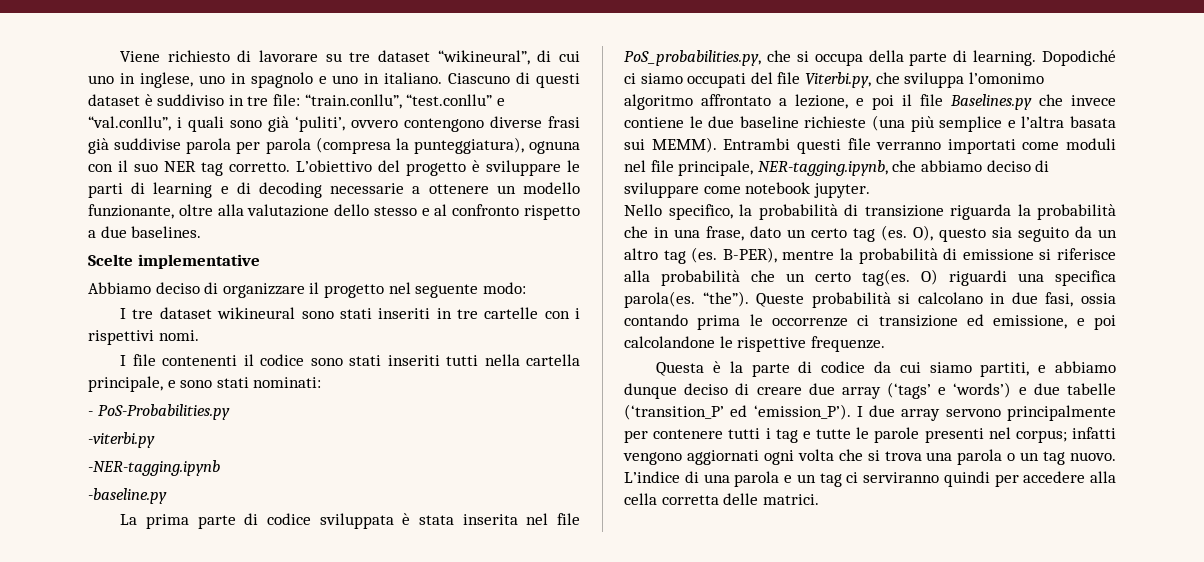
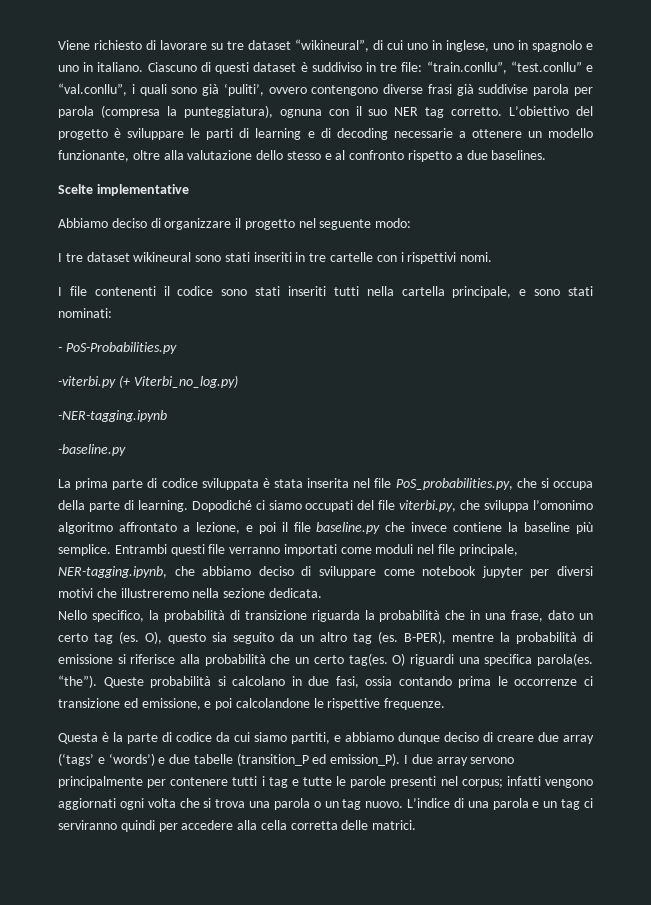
- -viterbi.py
+ -viterbi.py (+ Viterbi_no_log.py)
- Dopodiché ci siamo occupati del file Viterbi.py, che sviluppa l’omonimo algoritmo affrontato a lezione, e poi il file Baselines.py che invece contiene le due baseline richieste (una più semplice e l’altra basata sui MEMM).
+ Dopodiché ci siamo occupati del file viterbi.py, che sviluppa l’omonimo algoritmo affrontato a lezione, e poi il file baseline.py che invece contiene la baseline più semplice.
- Entrambi questi file verranno importati come moduli nel file principale, NER-tagging.ipynb, che abbiamo deciso di sviluppare come notebook jupyter.
+ Entrambi questi file verranno importati come moduli nel file principale, NER-tagging.ipynb, che abbiamo deciso di sviluppare come notebook jupyter per diversi motivi che illustreremo nella sezione dedicata.
- Questa è la parte di codice da cui siamo partiti, e abbiamo dunque deciso di creare due array (‘tags’ e ‘words’) e due tabelle (‘transition_P’ ed ‘emission_P’).
+ Questa è la parte di codice da cui siamo partiti, e abbiamo dunque deciso di creare due array (‘tags’ e ‘words’) e due tabelle (transition_P ed emission_P).

